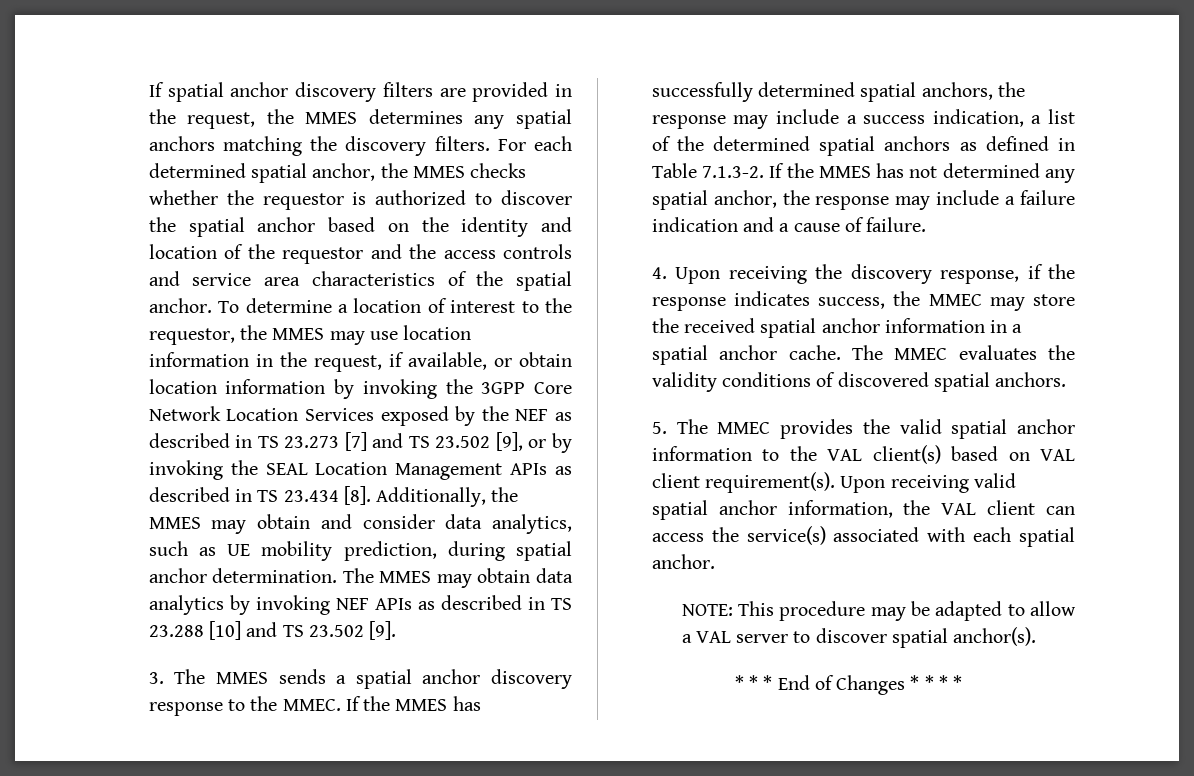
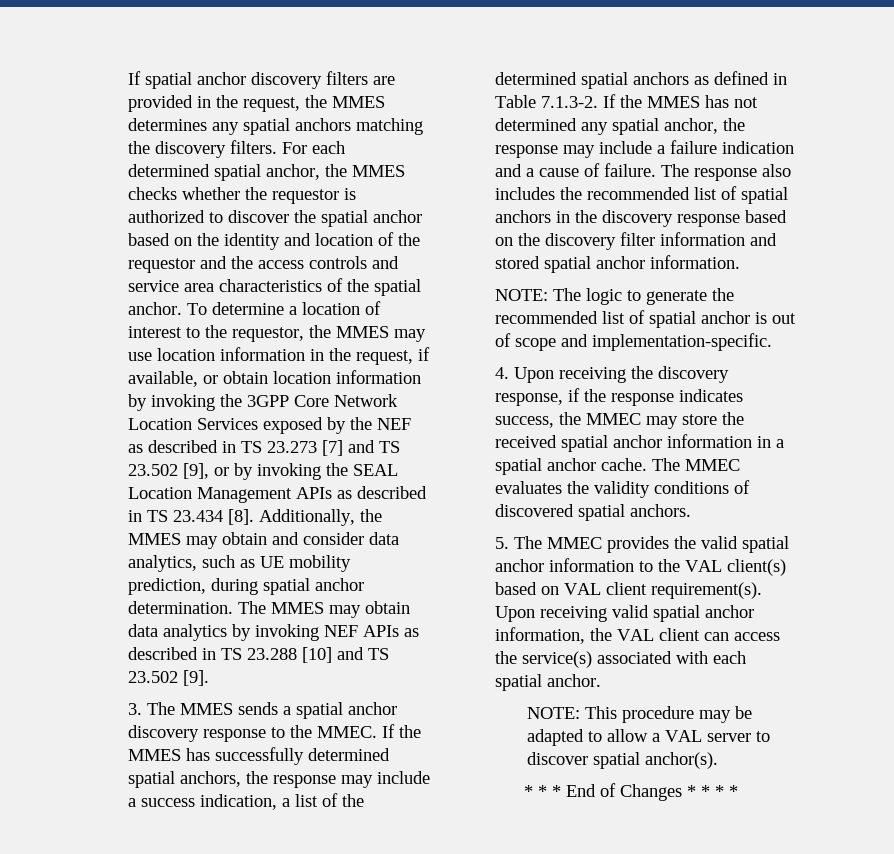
+ The response also includes the recommended list of spatial anchors in the discovery response based on the discovery filter information and stored spatial anchor information.
+ NOTE: The logic to generate the recommended list of spatial anchor is out of scope and implementation-specific.

